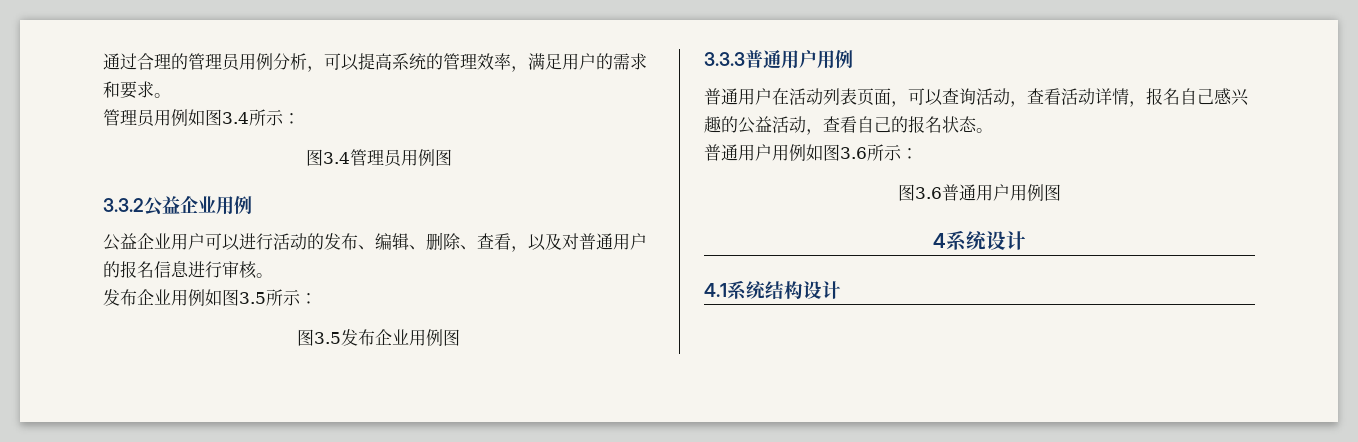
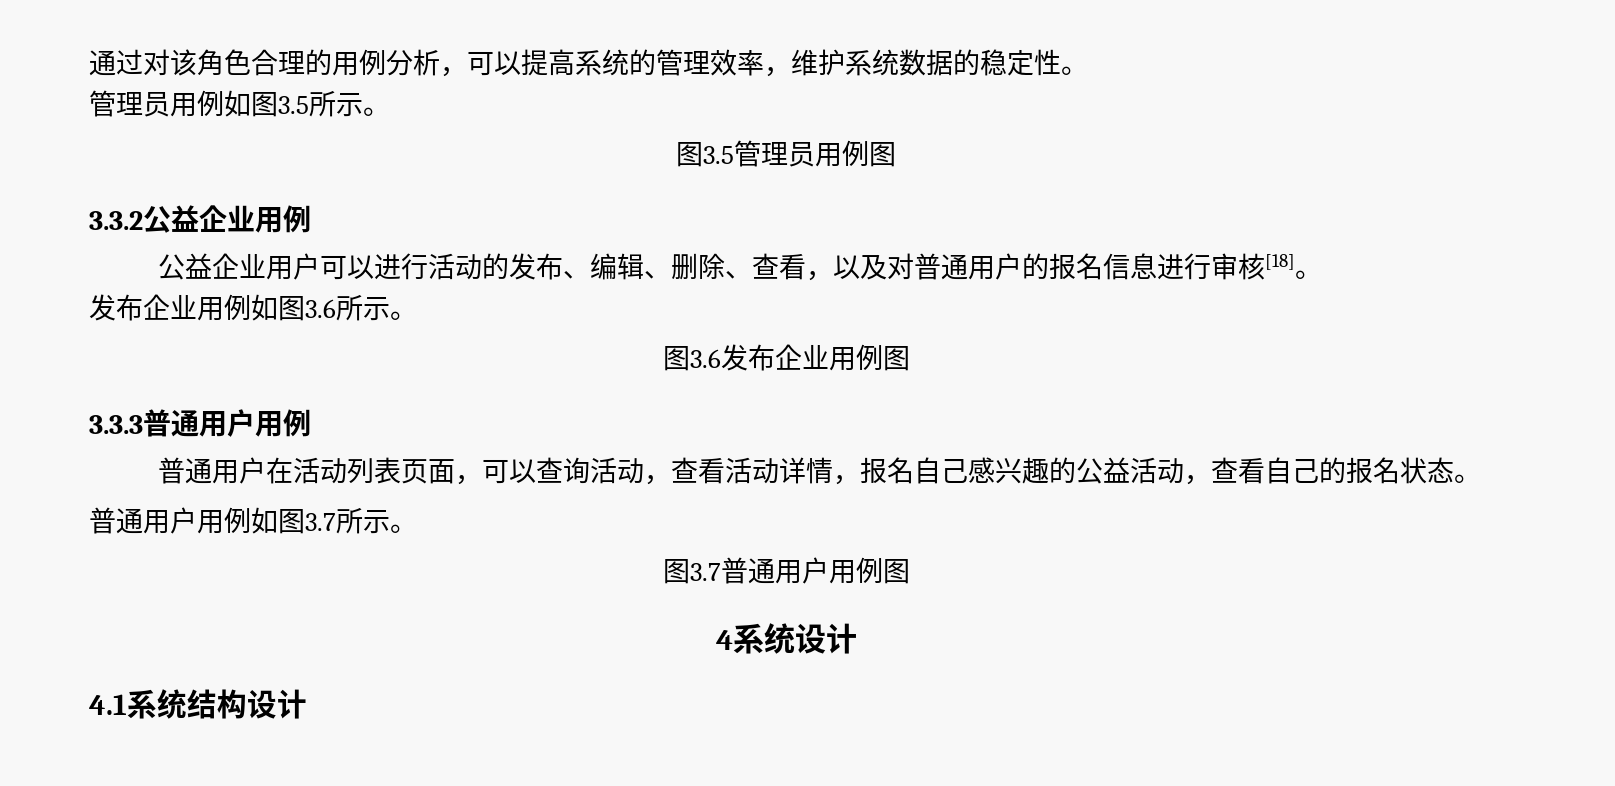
- 通过合理的管理员用例分析，可以提高系统的管理效率，满足用户的需求和要求。
+ 通过对该角色合理的用例分析，可以提高系统的管理效率，维护系统数据的稳定性。
- 管理员用例如图3.4所示：
- 图3.4管理员用例图
+ 管理员用例如图3.5所示。
+ 图3.5管理员用例图
- 公益企业用户可以进行活动的发布、编辑、删除、查看，以及对普通用户的报名信息进行审核。
+ 公益企业用户可以进行活动的发布、编辑、删除、查看，以及对普通用户的报名信息进行审核[18]。
- 发布企业用例如图3.5所示：
- 图3.5发布企业用例图
+ 发布企业用例如图3.6所示。
+ 图3.6发布企业用例图
- 普通用户用例如图3.6所示：
- 图3.6普通用户用例图
+ 普通用户用例如图3.7所示。
+ 图3.7普通用户用例图

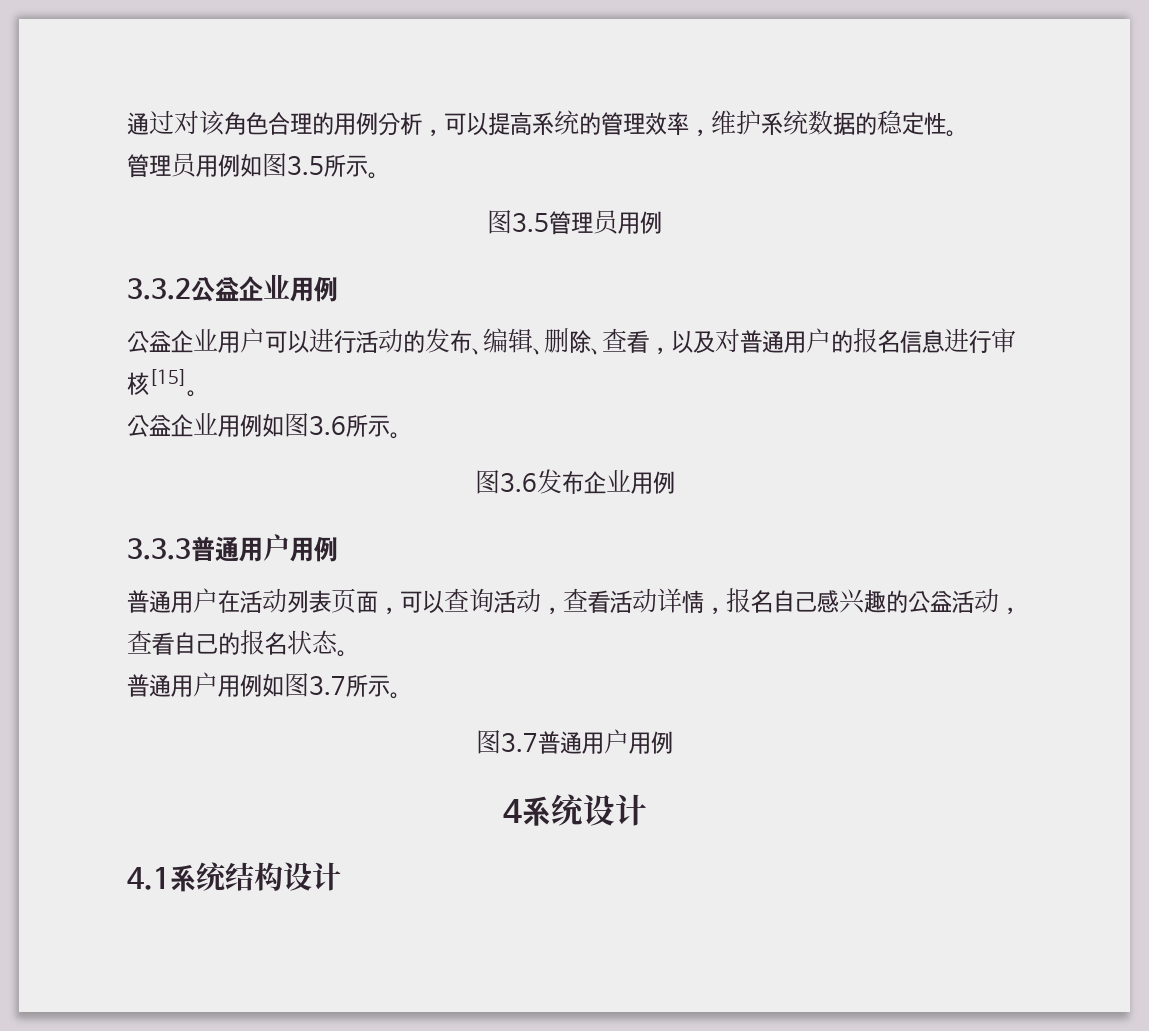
- 图3.5管理员用例图
+ 图3.5管理员用例
- 公益企业用户可以进行活动的发布、编辑、删除、查看，以及对普通用户的报名信息进行审核[18]。
- 发布企业用例如图3.6所示。
+ 公益企业用户可以进行活动的发布、编辑、删除、查看，以及对普通用户的报名信息进行审核[15]。
+ 公益企业用例如图3.6所示。
- 图3.6发布企业用例图
+ 图3.6发布企业用例
- 图3.7普通用户用例图
+ 图3.7普通用户用例

